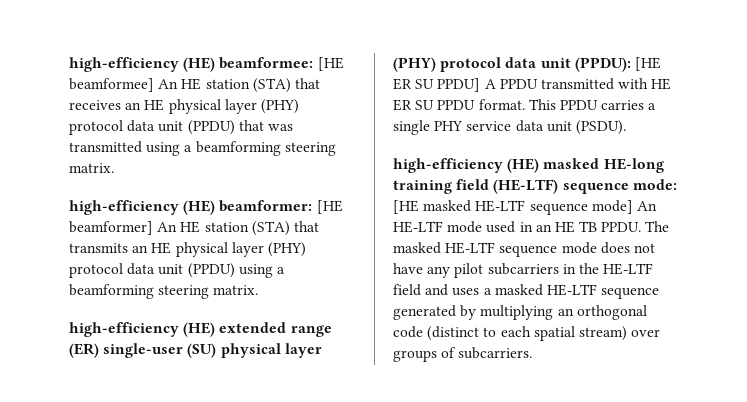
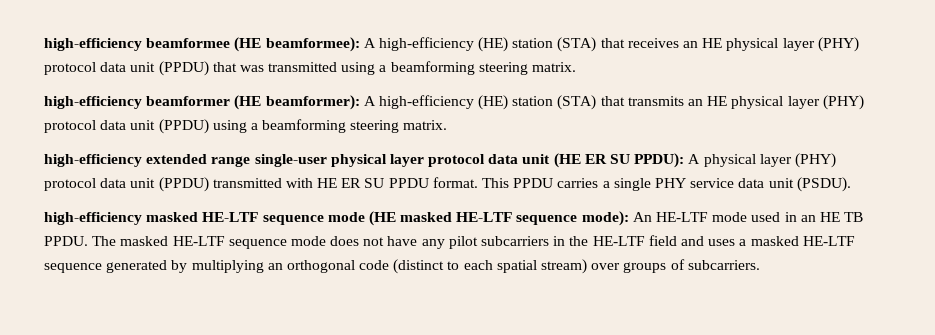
- high-efficiency (HE) beamformee: [HE beamformee] An HE station (STA) that receives an HE physical layer (PHY) protocol data unit (PPDU) that was transmitted using a beamforming steering matrix.
+ high-efficiency beamformee (HE beamformee): A high-efficiency (HE) station (STA) that receives an HE physical layer (PHY) protocol data unit (PPDU) that was transmitted using a beamforming steering matrix.
- high-efficiency (HE) beamformer: [HE beamformer] An HE station (STA) that transmits an HE physical layer (PHY) protocol data unit (PPDU) using a beamforming steering matrix.
+ high-efficiency beamformer (HE beamformer): A high-efficiency (HE) station (STA) that transmits an HE physical layer (PHY) protocol data unit (PPDU) using a beamforming steering matrix.
- high-efficiency (HE) extended range (ER) single-user (SU) physical layer (PHY) protocol data unit (PPDU): [HE ER SU PPDU] A PPDU transmitted with HE ER SU PPDU format.
+ high-efficiency extended range single-user physical layer protocol data unit (HE ER SU PPDU): A physical layer (PHY) protocol data unit (PPDU) transmitted with HE ER SU PPDU format.
- high-efficiency (HE) masked HE-long training field (HE-LTF) sequence mode: [HE masked HE-LTF sequence mode] An HE-LTF mode used in an HE TB PPDU.
+ high-efficiency masked HE-LTF sequence mode (HE masked HE-LTF sequence mode): An HE-LTF mode used in an HE TB PPDU.

